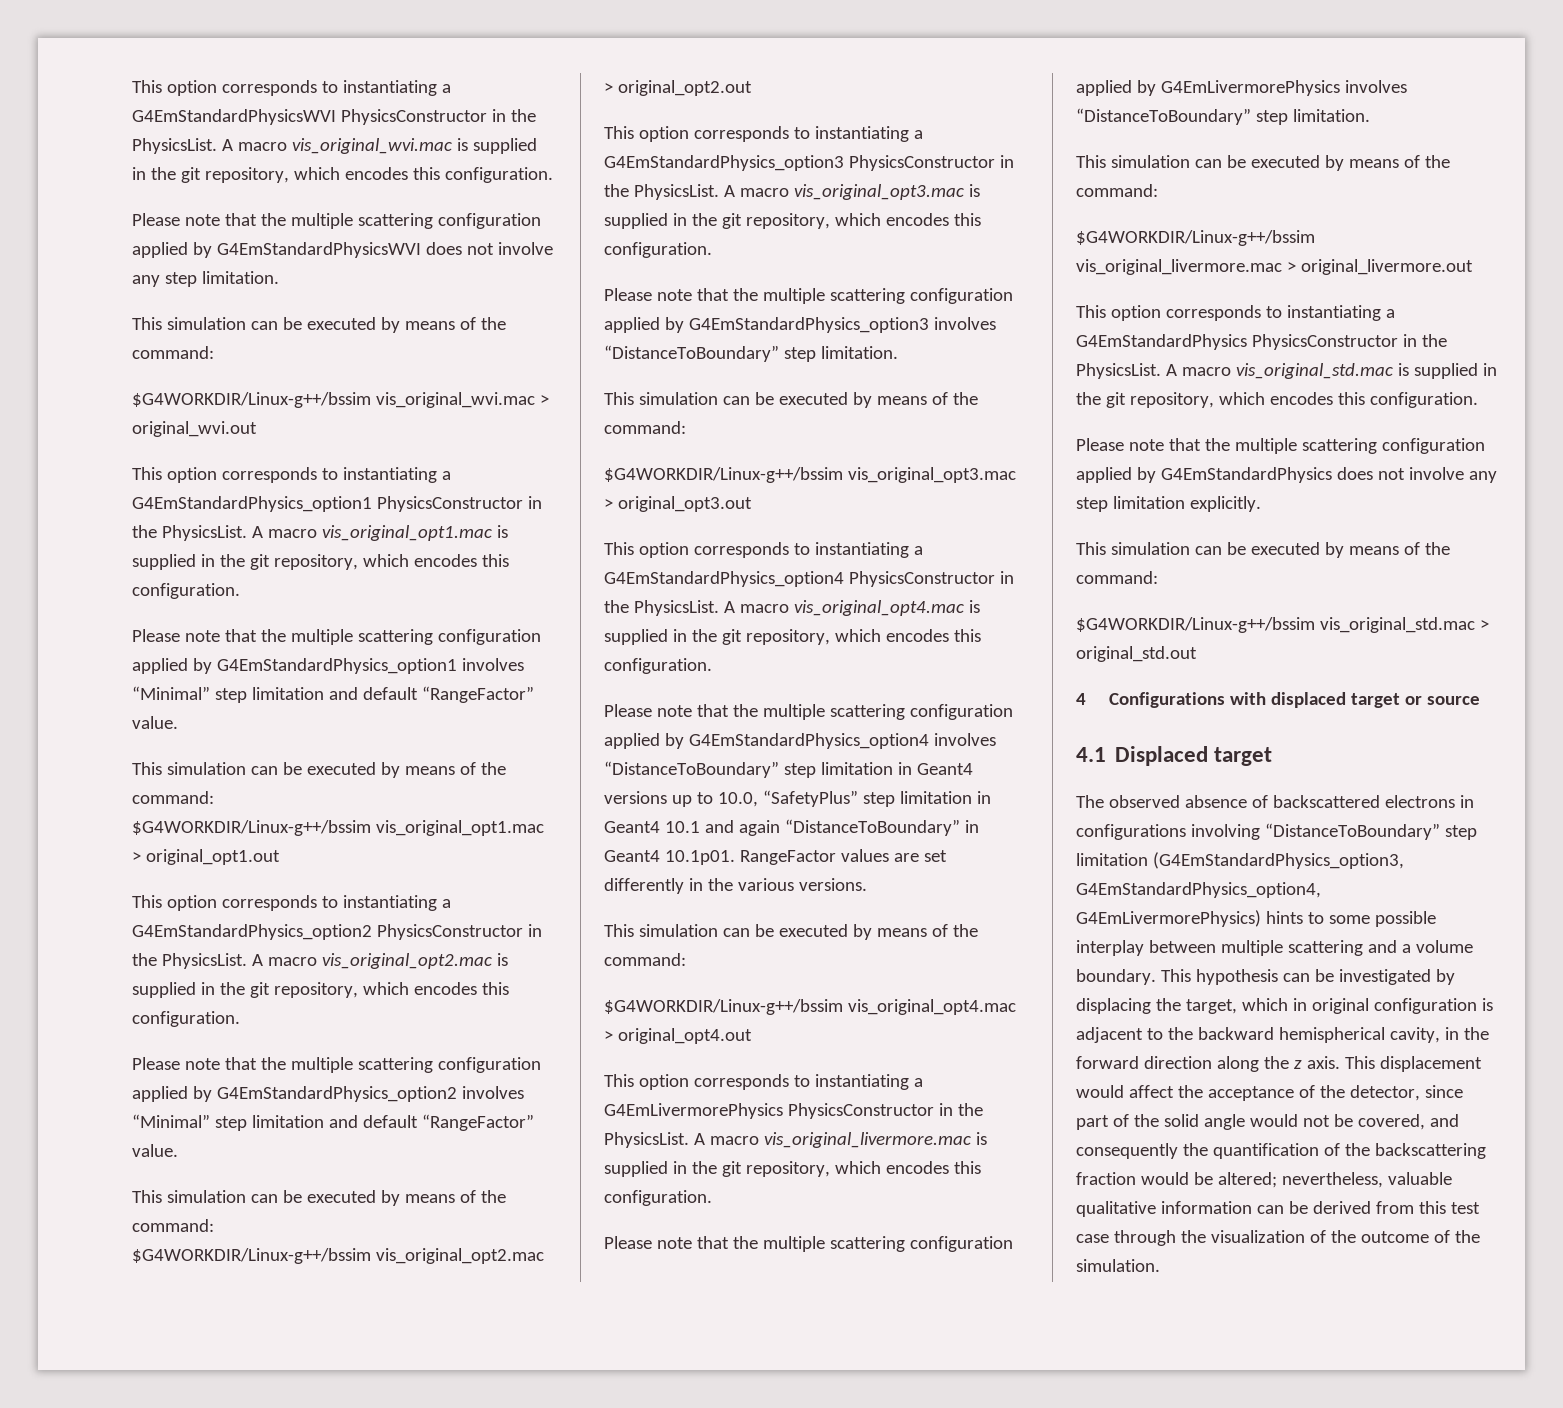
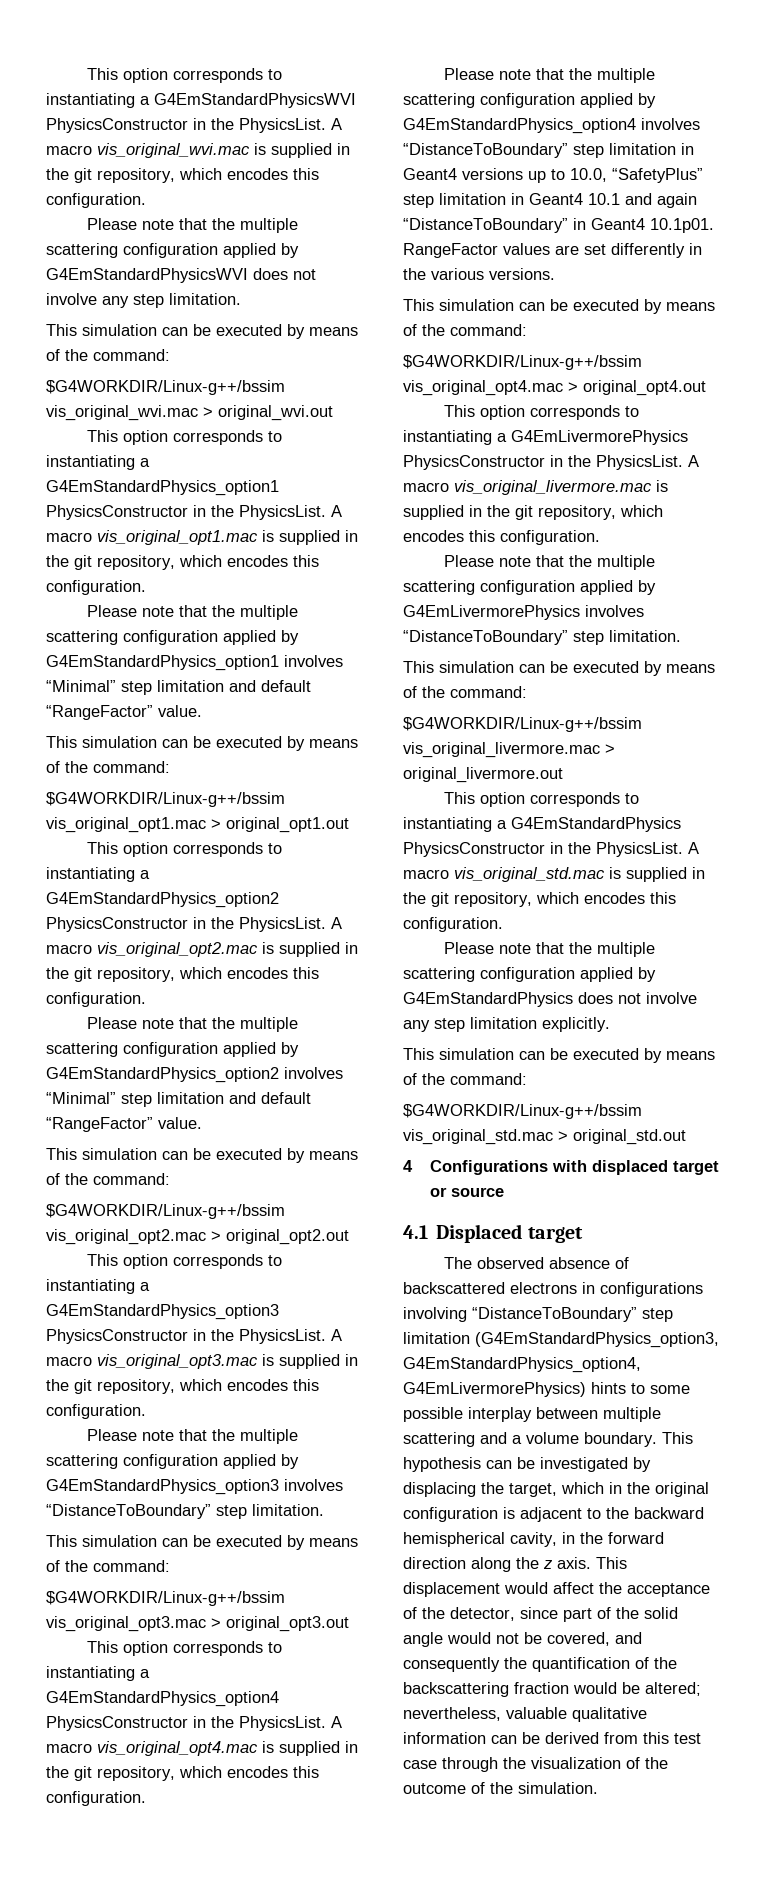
- This hypothesis can be investigated by displacing the target, which in original configuration is adjacent to the backward hemispherical cavity, in the forward direction along the z axis.
+ This hypothesis can be investigated by displacing the target, which in the original configuration is adjacent to the backward hemispherical cavity, in the forward direction along the z axis.

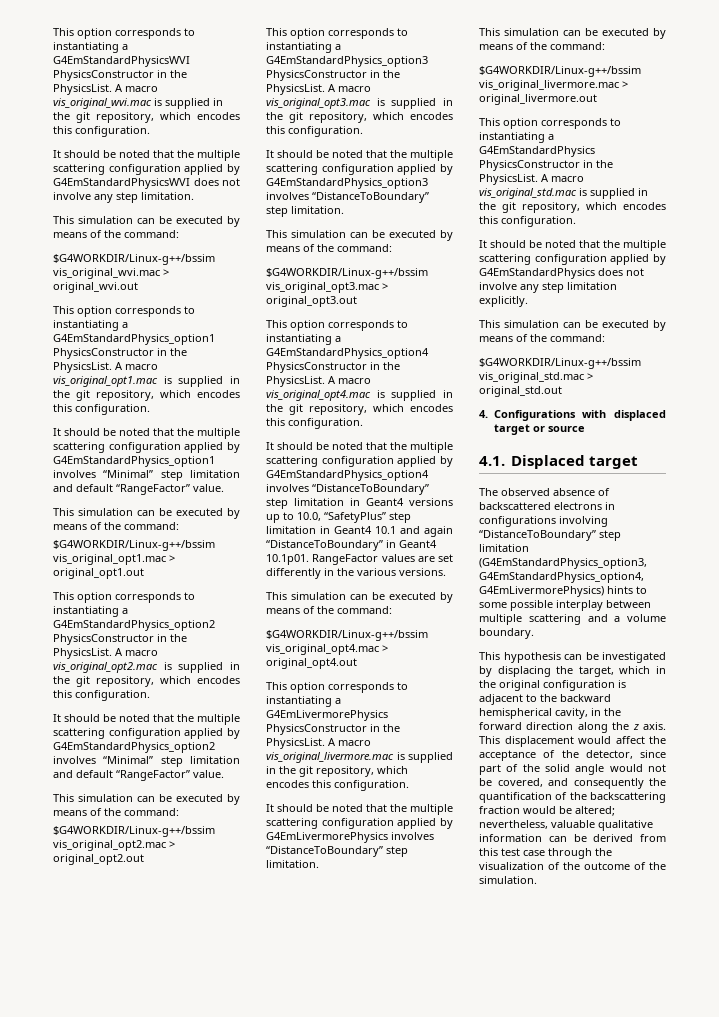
- Please note that the multiple scattering configuration applied by G4EmStandardPhysicsWVI does not involve any step limitation.
+ It should be noted that the multiple scattering configuration applied by G4EmStandardPhysicsWVI does not involve any step limitation.
- Please note that the multiple scattering configuration applied by G4EmStandardPhysics_option1 involves “Minimal” step limitation and default “RangeFactor” value.
+ It should be noted that the multiple scattering configuration applied by G4EmStandardPhysics_option1 involves “Minimal” step limitation and default “RangeFactor” value.
- Please note that the multiple scattering configuration applied by G4EmStandardPhysics_option2 involves “Minimal” step limitation and default “RangeFactor” value.
+ It should be noted that the multiple scattering configuration applied by G4EmStandardPhysics_option2 involves “Minimal” step limitation and default “RangeFactor” value.
- Please note that the multiple scattering configuration applied by G4EmStandardPhysics_option3 involves “DistanceToBoundary” step limitation.
+ It should be noted that the multiple scattering configuration applied by G4EmStandardPhysics_option3 involves “DistanceToBoundary” step limitation.
- Please note that the multiple scattering configuration applied by G4EmStandardPhysics_option4 involves “DistanceToBoundary” step limitation in Geant4 versions up to 10.0, “SafetyPlus” step limitation in Geant4 10.1 and again “DistanceToBoundary” in Geant4 10.1p01. RangeFactor values are set differently in the various versions.
+ It should be noted that the multiple scattering configuration applied by G4EmStandardPhysics_option4 involves “DistanceToBoundary” step limitation in Geant4 versions up to 10.0, “SafetyPlus” step limitation in Geant4 10.1 and again “DistanceToBoundary” in Geant4 10.1p01. RangeFactor values are set differently in the various versions.
- Please note that the multiple scattering configuration applied by G4EmLivermorePhysics involves “DistanceToBoundary” step limitation.
+ It should be noted that the multiple scattering configuration applied by G4EmLivermorePhysics involves “DistanceToBoundary” step limitation.
- Please note that the multiple scattering configuration applied by G4EmStandardPhysics does not involve any step limitation explicitly.
+ It should be noted that the multiple scattering configuration applied by G4EmStandardPhysics does not involve any step limitation explicitly.
- 4 Configurations with displaced target or source
+ 4. Configurations with displaced target or source
- 4.1 Displaced target
+ 4.1. Displaced target
- The observed absence of backscattered electrons in configurations involving “DistanceToBoundary” step limitation (G4EmStandardPhysics_option3, G4EmStandardPhysics_option4, G4EmLivermorePhysics) hints to some possible interplay between multiple scattering and a volume boundary. This hypothesis can be investigated by displacing the target, which in the original configuration is adjacent to the backward hemispherical cavity, in the forward direction along the z axis.
+ The observed absence of backscattered electrons in configurations involving “DistanceToBoundary” step limitation (G4EmStandardPhysics_option3, G4EmStandardPhysics_option4, G4EmLivermorePhysics) hints to some possible interplay between multiple scattering and a volume boundary.
+ This hypothesis can be investigated by displacing the target, which in the original configuration is adjacent to the backward hemispherical cavity, in the forward direction along the z axis.

